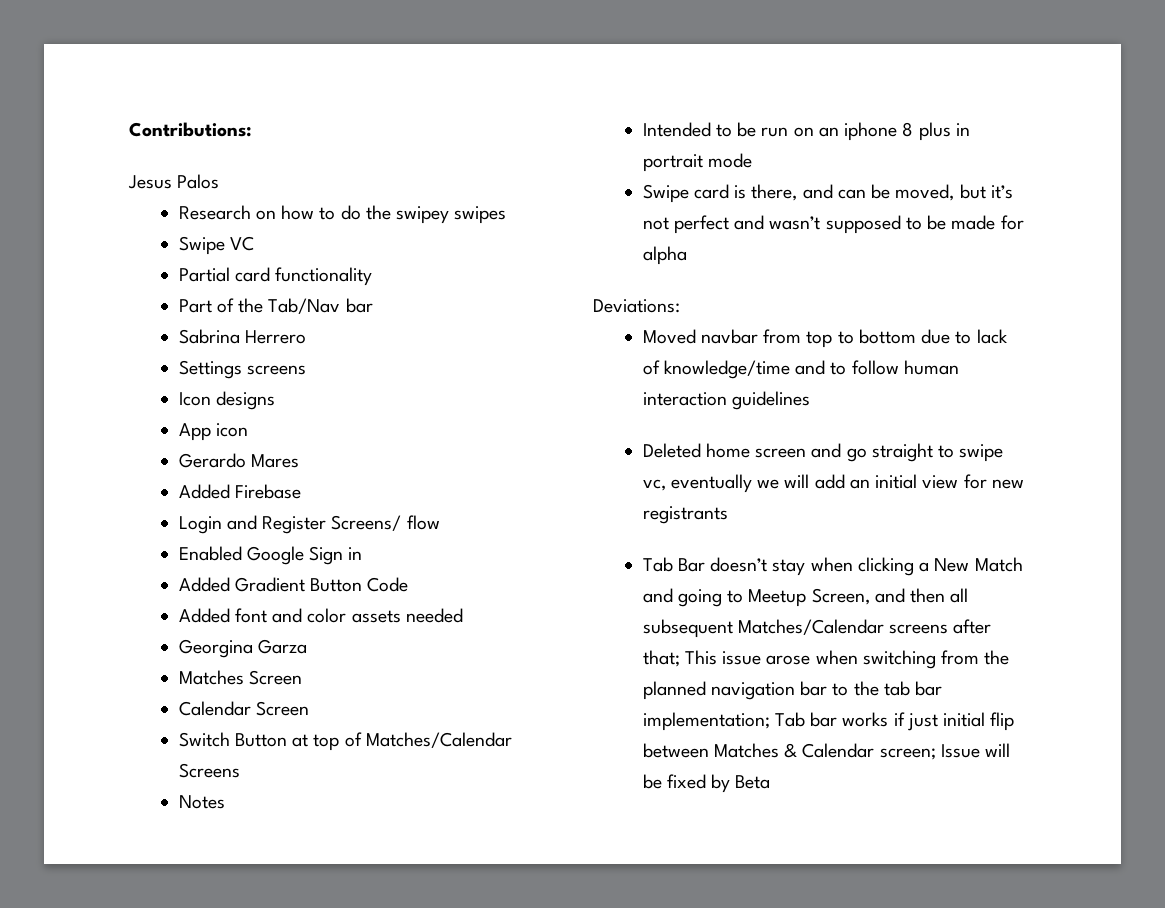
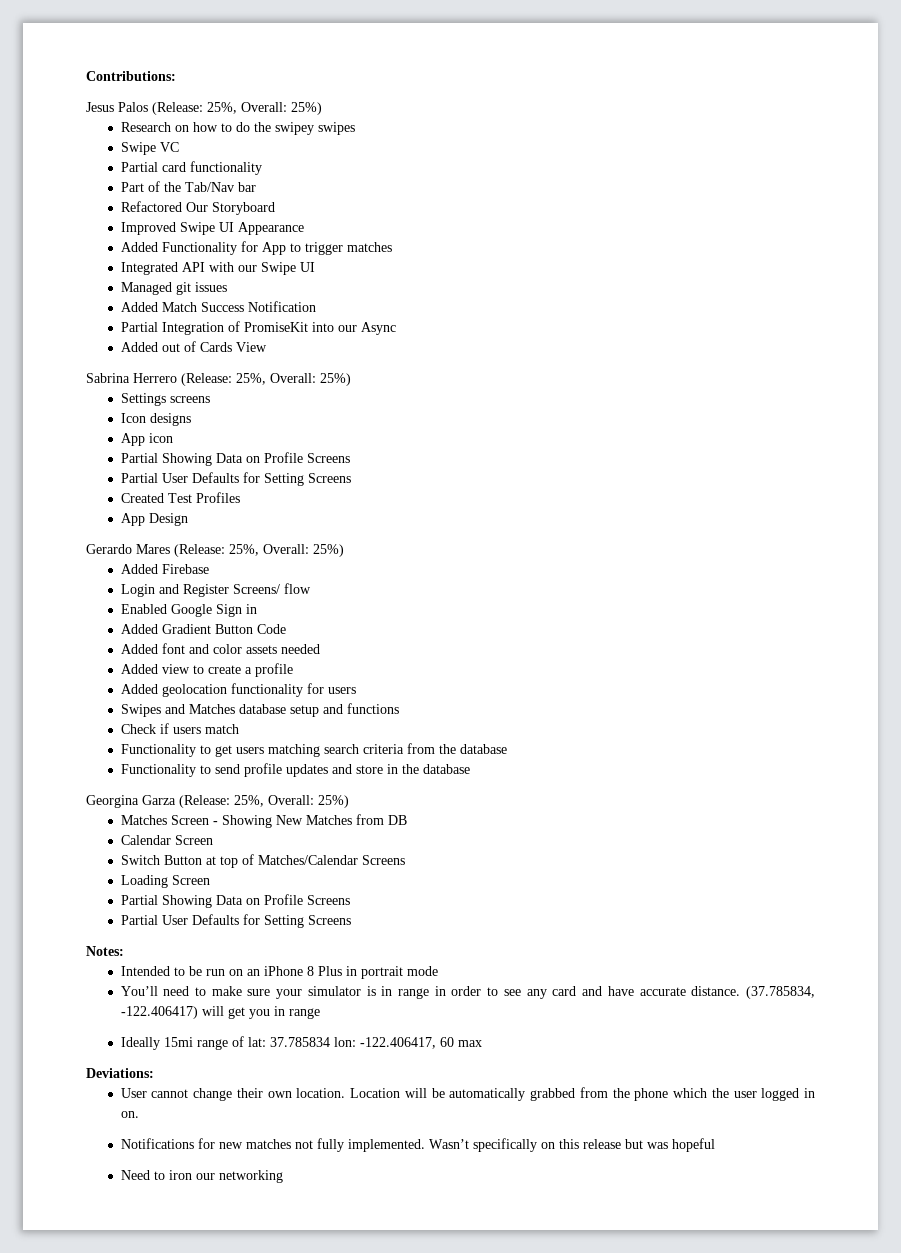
- Jesus Palos
+ Jesus Palos (Release: 25%, Overall: 25%)
- Sabrina Herrero
+ Refactored Our Storyboard
+ Improved Swipe UI Appearance
+ Added Functionality for App to trigger matches
+ Integrated API with our Swipe UI
+ Managed git issues
+ Added Match Success Notification
+ Partial Integration of PromiseKit into our Async
+ Added out of Cards View
+ Sabrina Herrero (Release: 25%, Overall: 25%)
  App icon
- Gerardo Mares
+ Partial Showing Data on Profile Screens
+ Partial User Defaults for Setting Screens
+ Created Test Profiles
+ App Design
+ Gerardo Mares (Release: 25%, Overall: 25%)
- Georgina Garza
- Matches Screen
+ Added view to create a profile
+ Added geolocation functionality for users
+ Swipes and Matches database setup and functions
+ Check if users match
+ Functionality to get users matching search criteria from the database
+ Functionality to send profile updates and store in the database
+ Georgina Garza (Release: 25%, Overall: 25%)
+ Matches Screen - Showing New Matches from DB
- Notes
+ Loading Screen
+ Partial Showing Data on Profile Screens
+ Partial User Defaults for Setting Screens
+ Notes:
- Intended to be run on an iphone 8 plus in portrait mode
+ Intended to be run on an iPhone 8 Plus in portrait mode
- Swipe card is there, and can be moved, but it’s not perfect and wasn’t supposed to be made for alpha
+ You’ll need to make sure your simulator is in range in order to see any card and have accurate distance. (37.785834, -122.406417) will get you in range
+ Ideally 15mi range of lat: 37.785834 lon: -122.406417, 60 max
  Deviations:
- Moved navbar from top to bottom due to lack of knowledge/time and to follow human interaction guidelines
- Deleted home screen and go straight to swipe vc, eventually we will add an initial view for new registrants
- Tab Bar doesn’t stay when clicking a New Match and going to Meetup Screen, and then all subsequent Matches/Calendar screens after that; This issue arose when switching from the planned navigation bar to the tab bar implementation; Tab bar works if just initial flip between Matches & Calendar screen; Issue will be fixed by Beta
+ User cannot change their own location. Location will be automatically grabbed from the phone which the user logged in on.
+ Notifications for new matches not fully implemented. Wasn’t specifically on this release but was hopeful
+ Need to iron our networking

